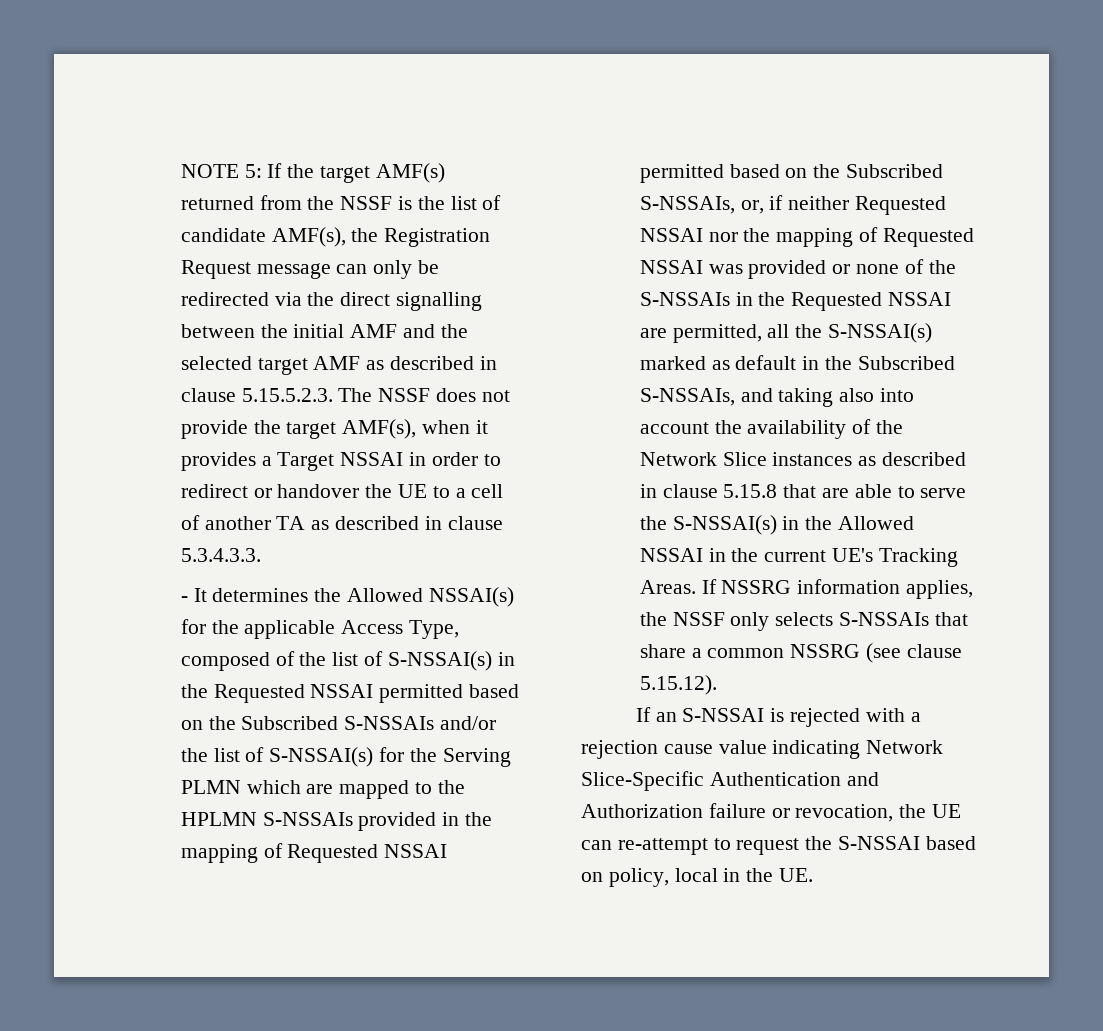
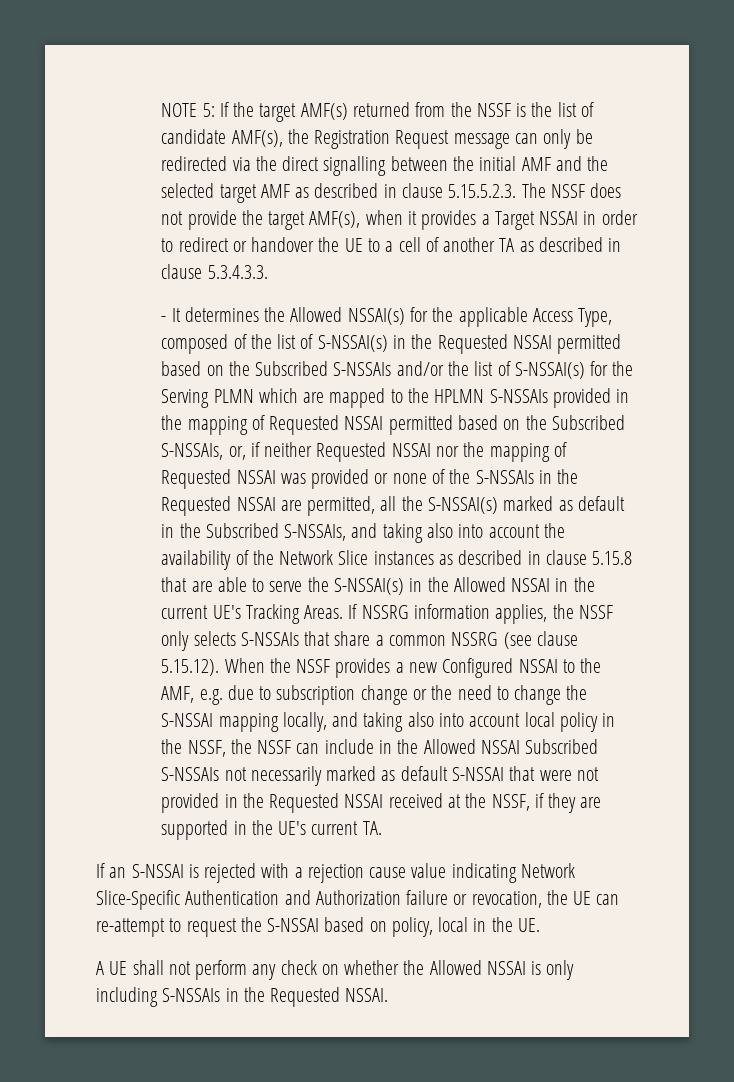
- If NSSRG information applies, the NSSF only selects S-NSSAIs that share a common NSSRG (see clause 5.15.12).
+ If NSSRG information applies, the NSSF only selects S-NSSAIs that share a common NSSRG (see clause 5.15.12). When the NSSF provides a new Configured NSSAI to the AMF, e.g. due to subscription change or the need to change the S-NSSAI mapping locally, and taking also into account local policy in the NSSF, the NSSF can include in the Allowed NSSAI Subscribed S-NSSAIs not necessarily marked as default S-NSSAI that were not provided in the Requested NSSAI received at the NSSF, if they are supported in the UE's current TA.
+ A UE shall not perform any check on whether the Allowed NSSAI is only including S-NSSAIs in the Requested NSSAI.

